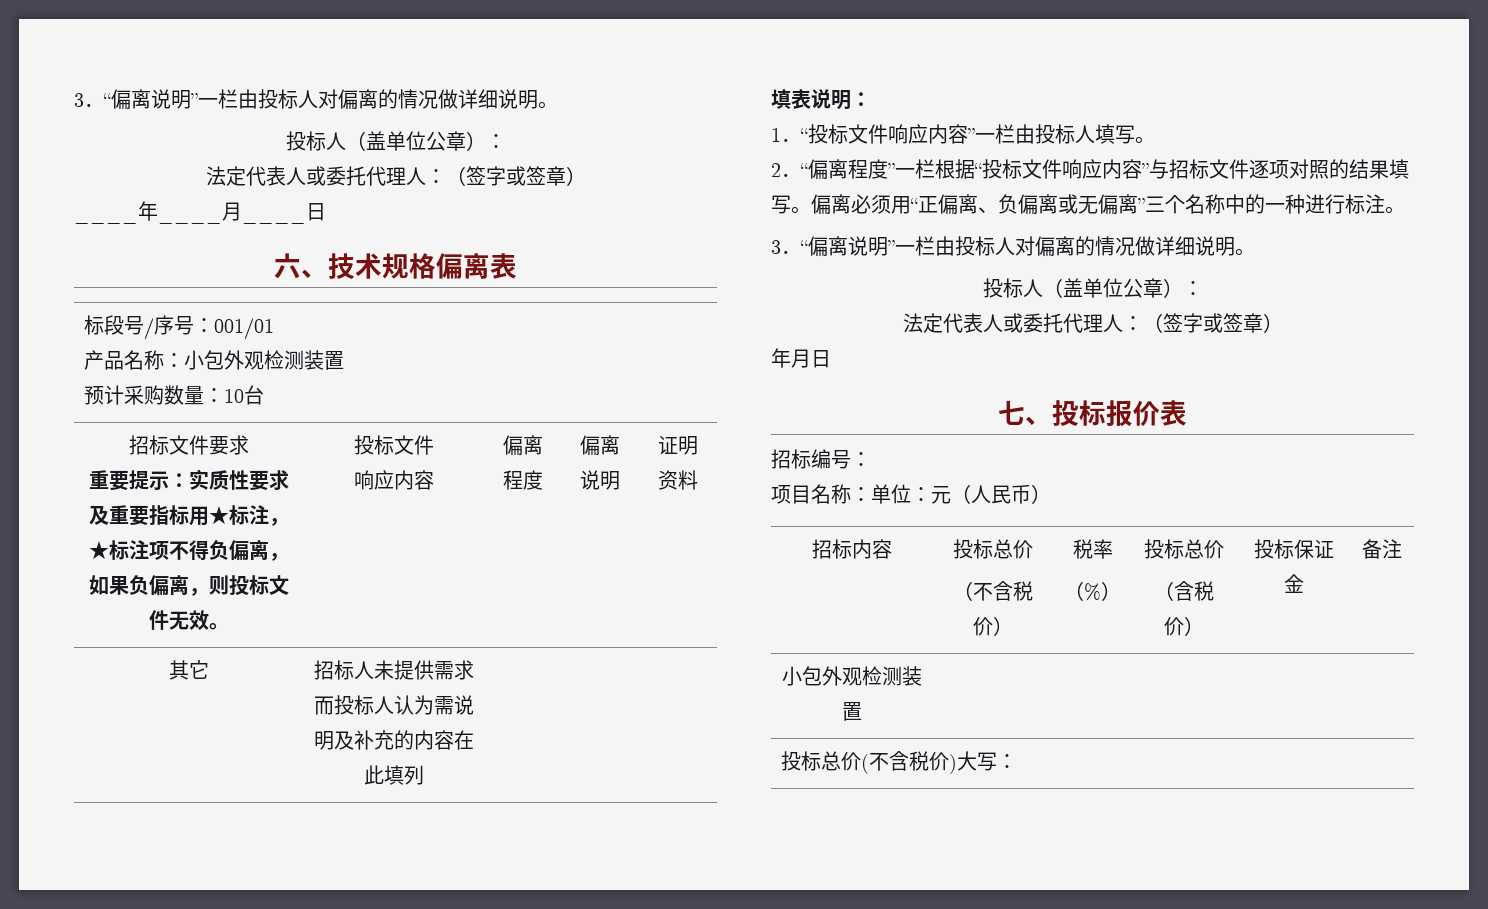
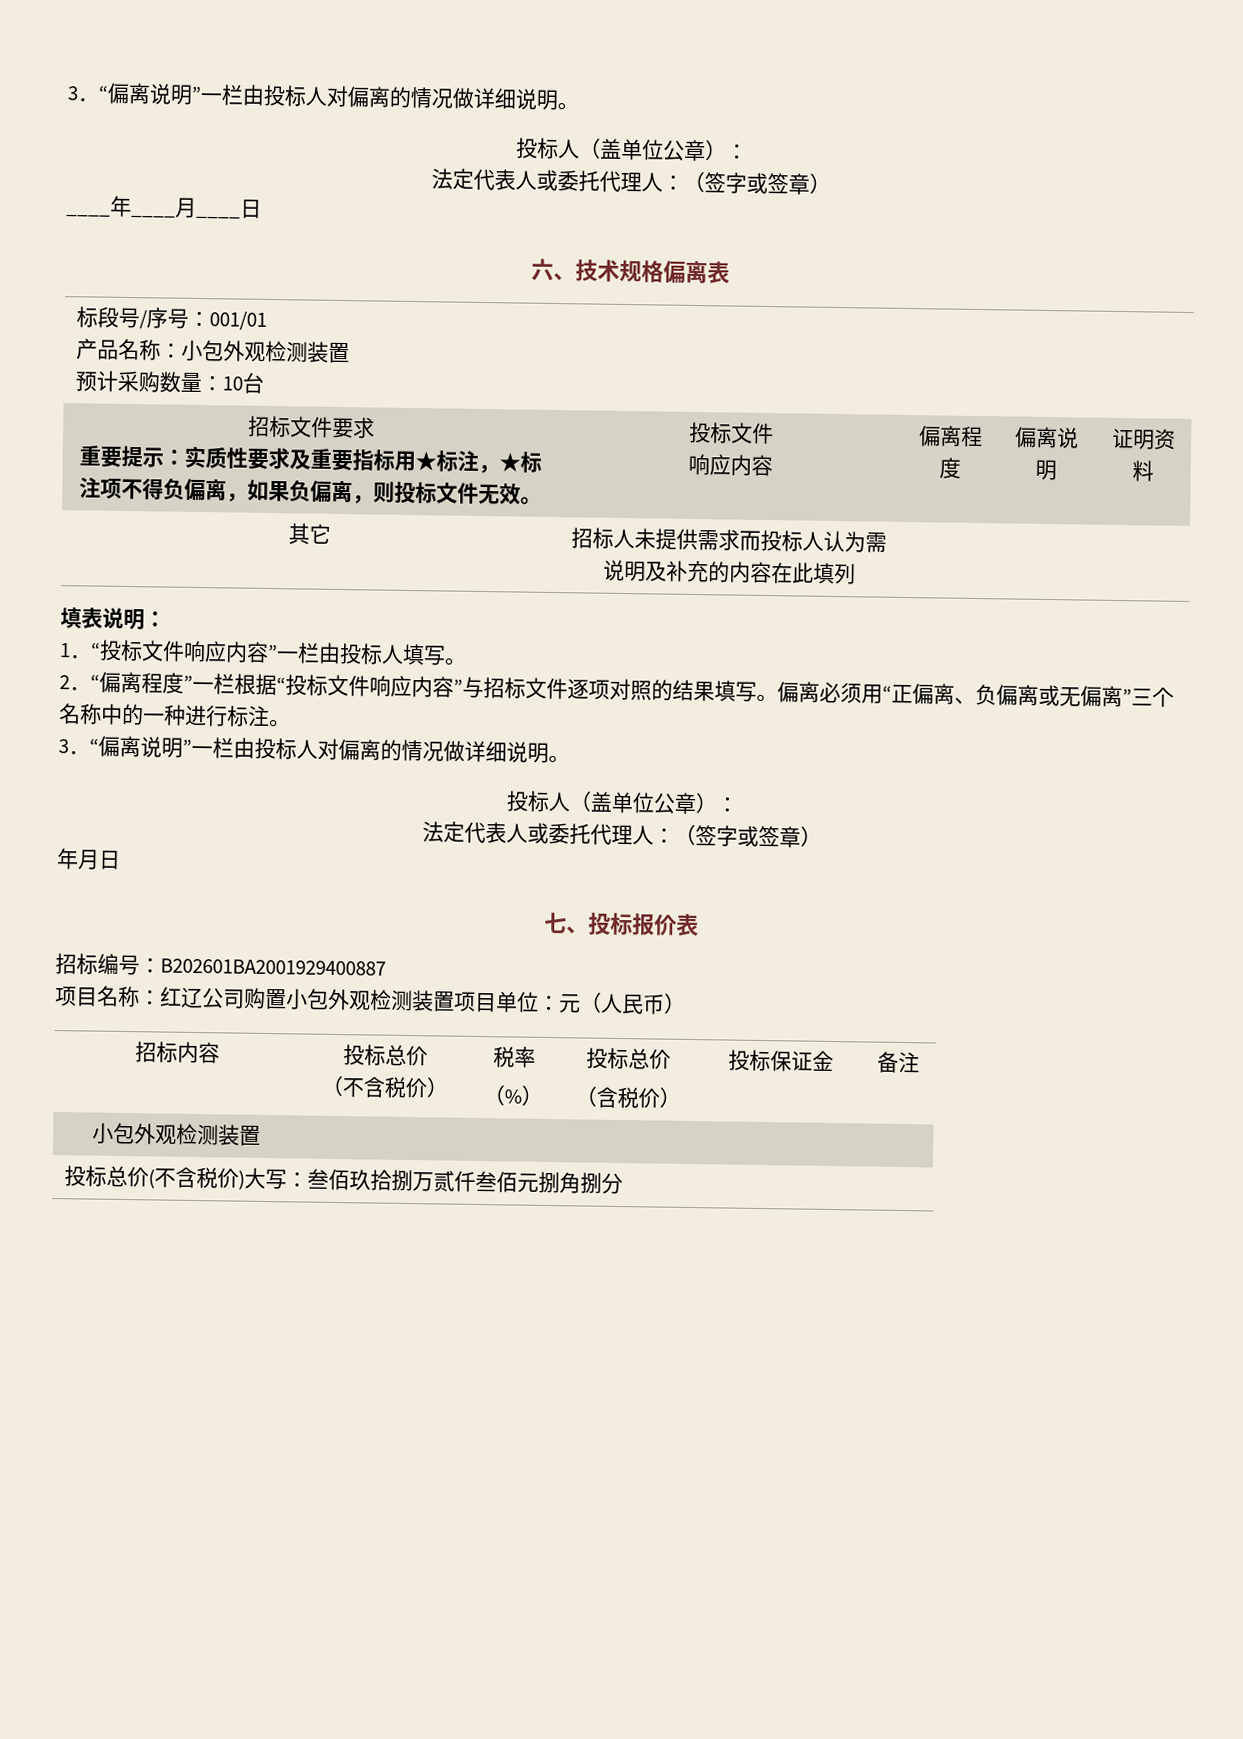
- 招标编号：
+ 招标编号：B202601BA2001929400887
- 项目名称：单位：元（人民币）
+ 项目名称：红辽公司购置小包外观检测装置项目单位：元（人民币）
- 投标总价(不含税价)大写：
+ 投标总价(不含税价)大写：叁佰玖拾捌万贰仟叁佰元捌角捌分

